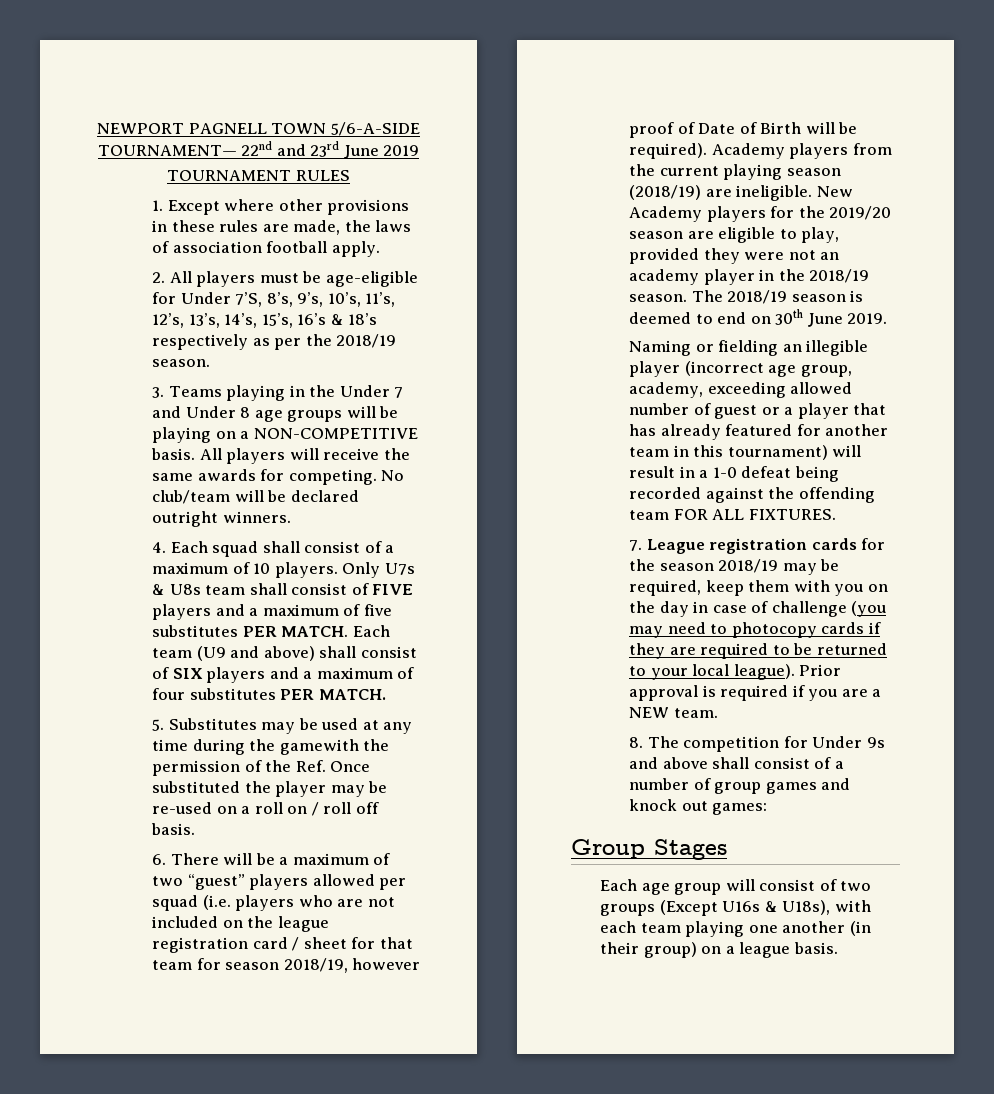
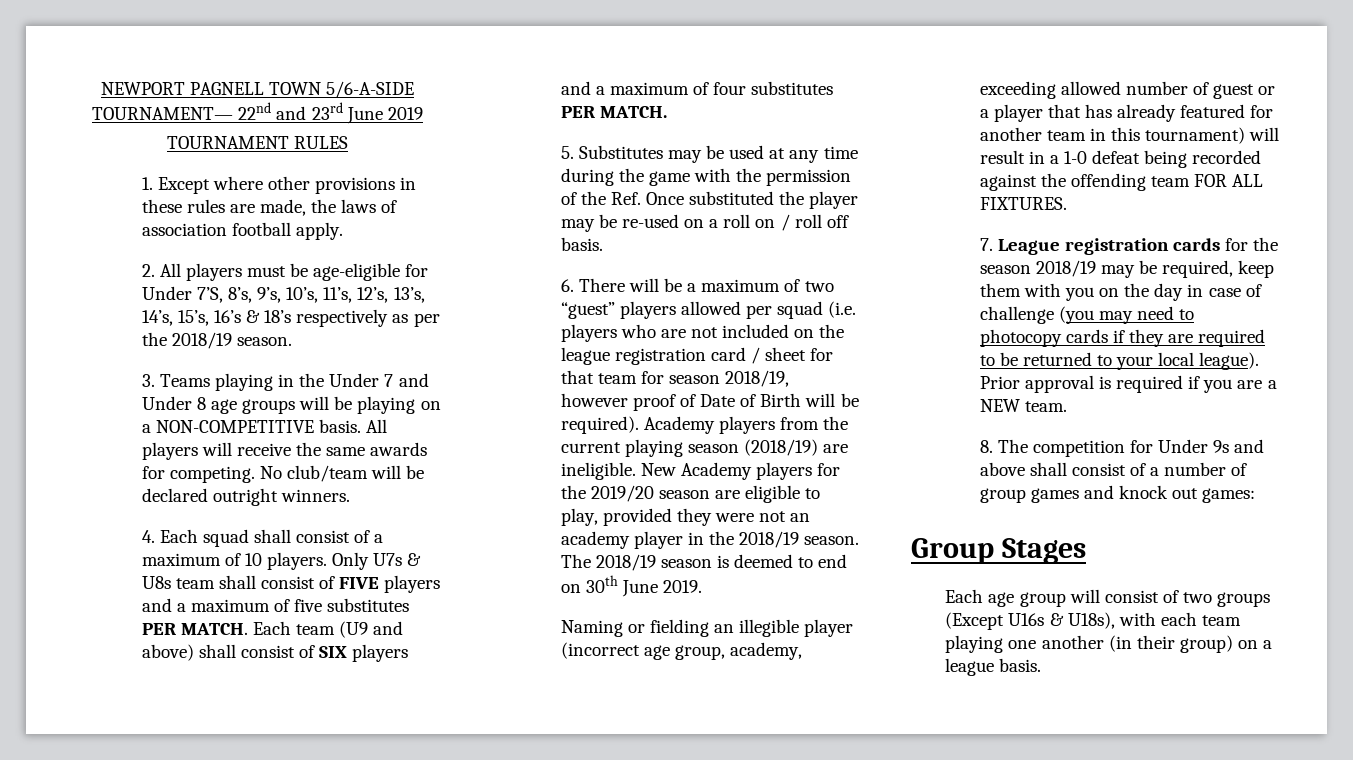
- 5. Substitutes may be used at any time during the gamewith the permission of the Ref. Once substituted the player may be re-used on a roll on / roll off basis.
+ 5. Substitutes may be used at any time during the game with the permission of the Ref. Once substituted the player may be re-used on a roll on / roll off basis.

